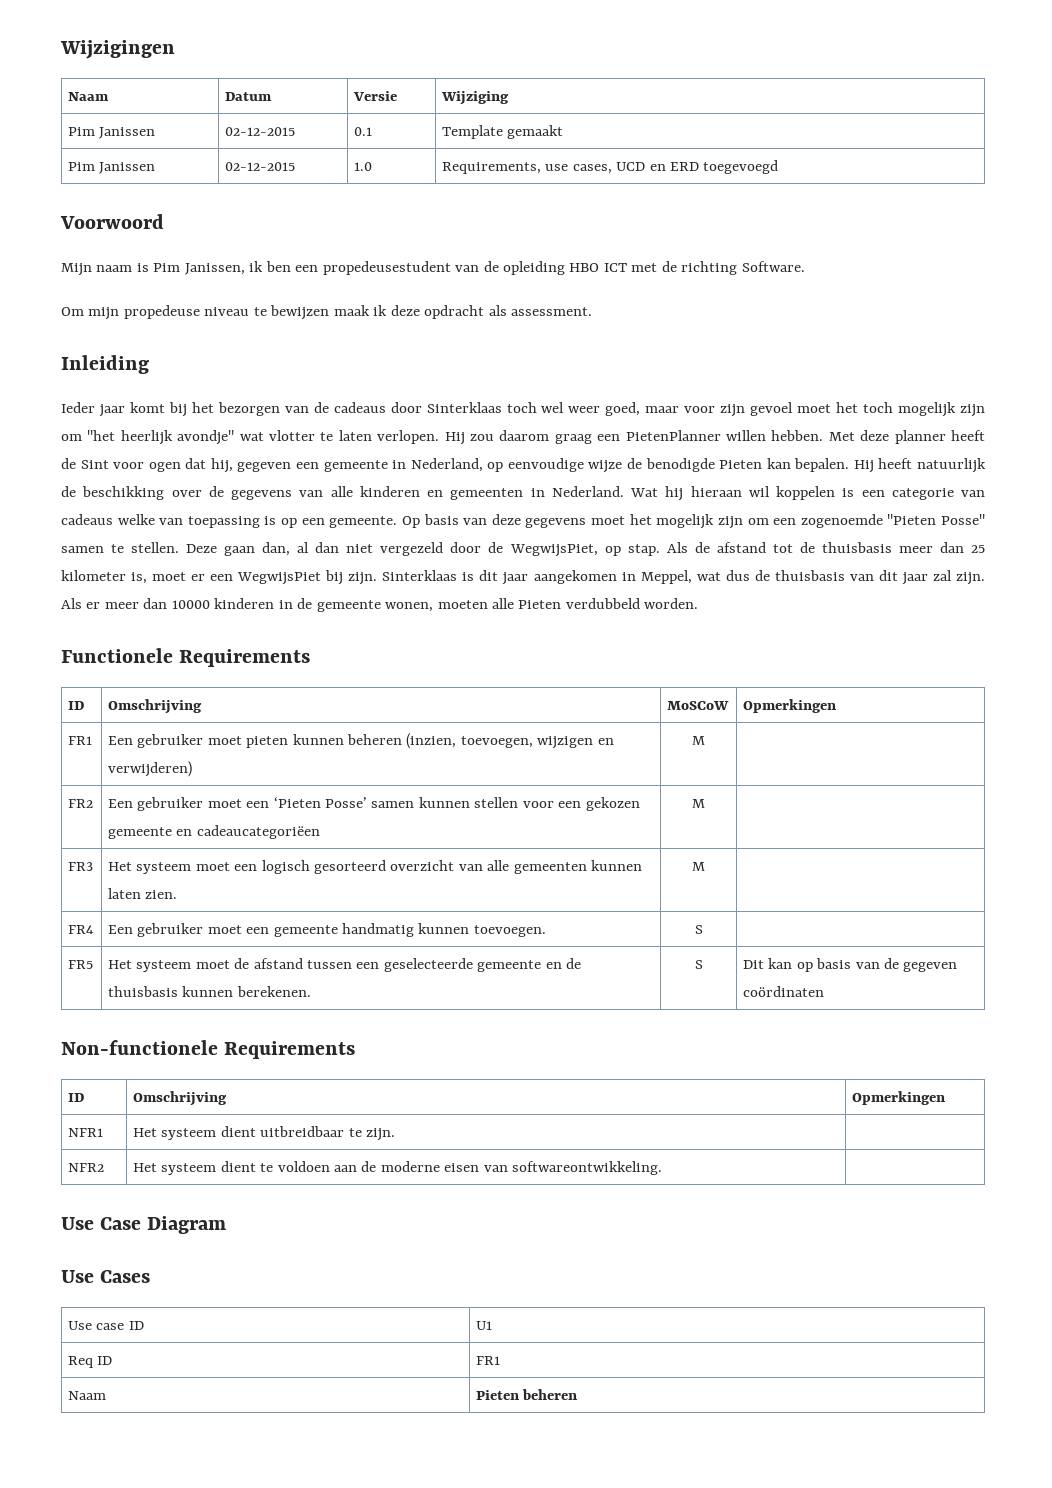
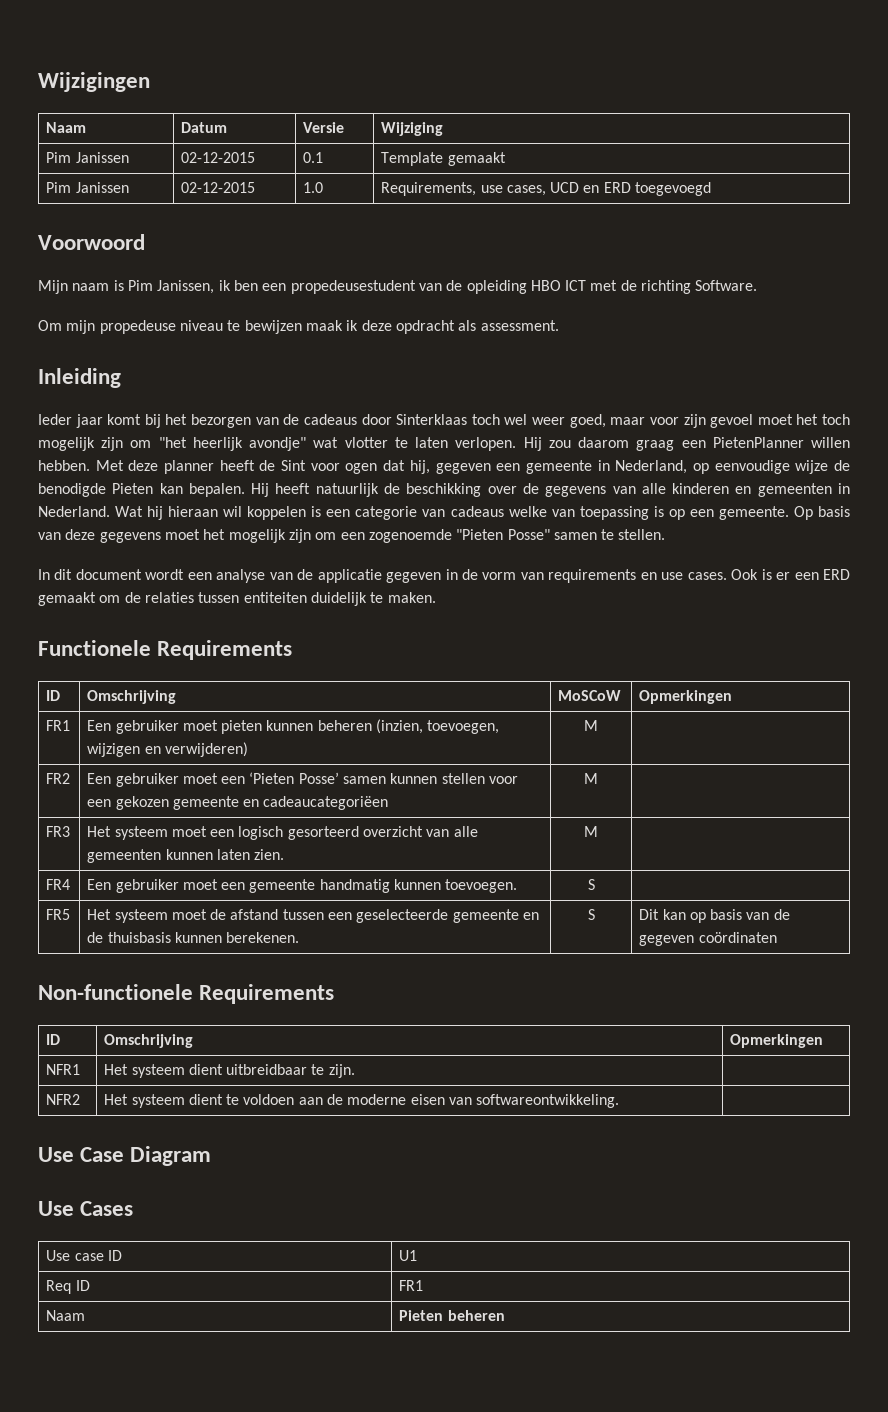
- Op basis van deze gegevens moet het mogelijk zijn om een zogenoemde "Pieten Posse" samen te stellen. Deze gaan dan, al dan niet vergezeld door de WegwijsPiet, op stap. Als de afstand tot de thuisbasis meer dan 25 kilometer is, moet er een WegwijsPiet bij zijn. Sinterklaas is dit jaar aangekomen in Meppel, wat dus de thuisbasis van dit jaar zal zijn. Als er meer dan 10000 kinderen in de gemeente wonen, moeten alle Pieten verdubbeld worden.
+ Op basis van deze gegevens moet het mogelijk zijn om een zogenoemde "Pieten Posse" samen te stellen.
+ In dit document wordt een analyse van de applicatie gegeven in de vorm van requirements en use cases. Ook is er een ERD gemaakt om de relaties tussen entiteiten duidelijk te maken.

